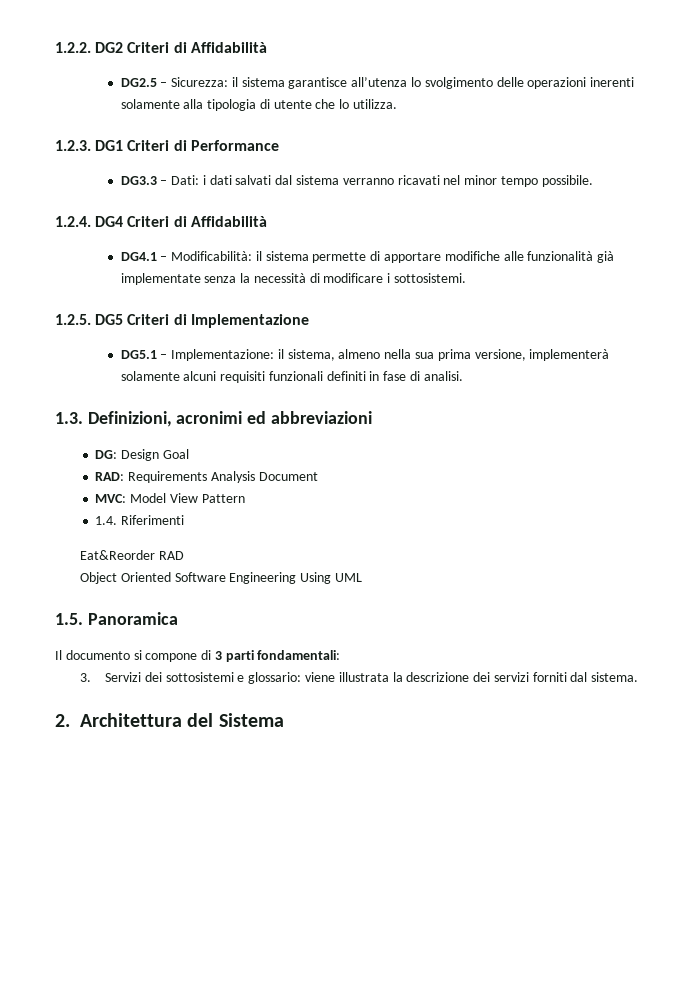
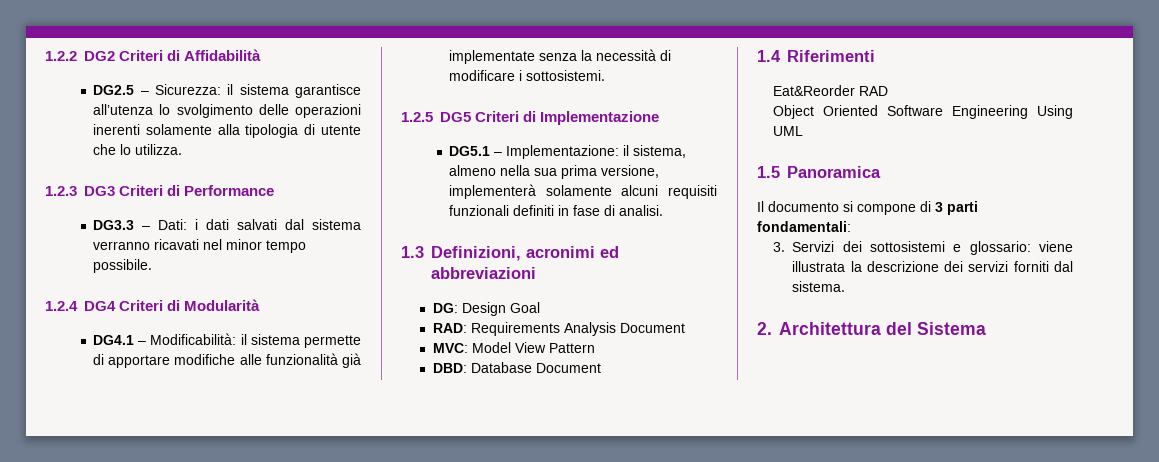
- 1.2.2. DG2 Criteri di Affidabilità
+ 1.2.2 DG2 Criteri di Affidabilità
- 1.2.3. DG1 Criteri di Performance
+ 1.2.3 DG3 Criteri di Performance
- 1.2.4. DG4 Criteri di Affidabilità
+ 1.2.4 DG4 Criteri di Modularità
- 1.2.5. DG5 Criteri di Implementazione
+ 1.2.5 DG5 Criteri di Implementazione
- 1.3. Definizioni, acronimi ed abbreviazioni
+ 1.3 Definizioni, acronimi ed abbreviazioni
- 1.4. Riferimenti
+ DBD: Database Document
+ 1.4 Riferimenti
- 1.5. Panoramica
+ 1.5 Panoramica

